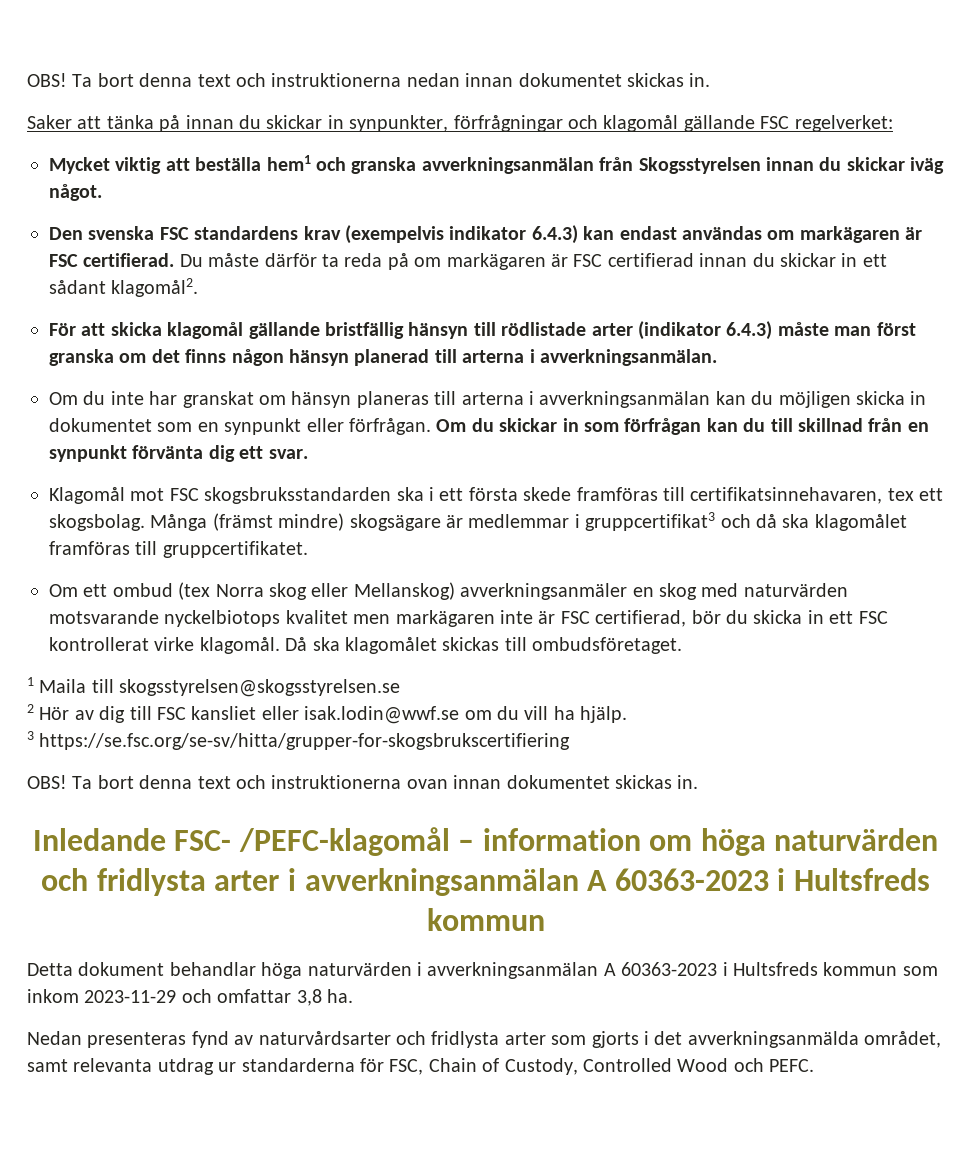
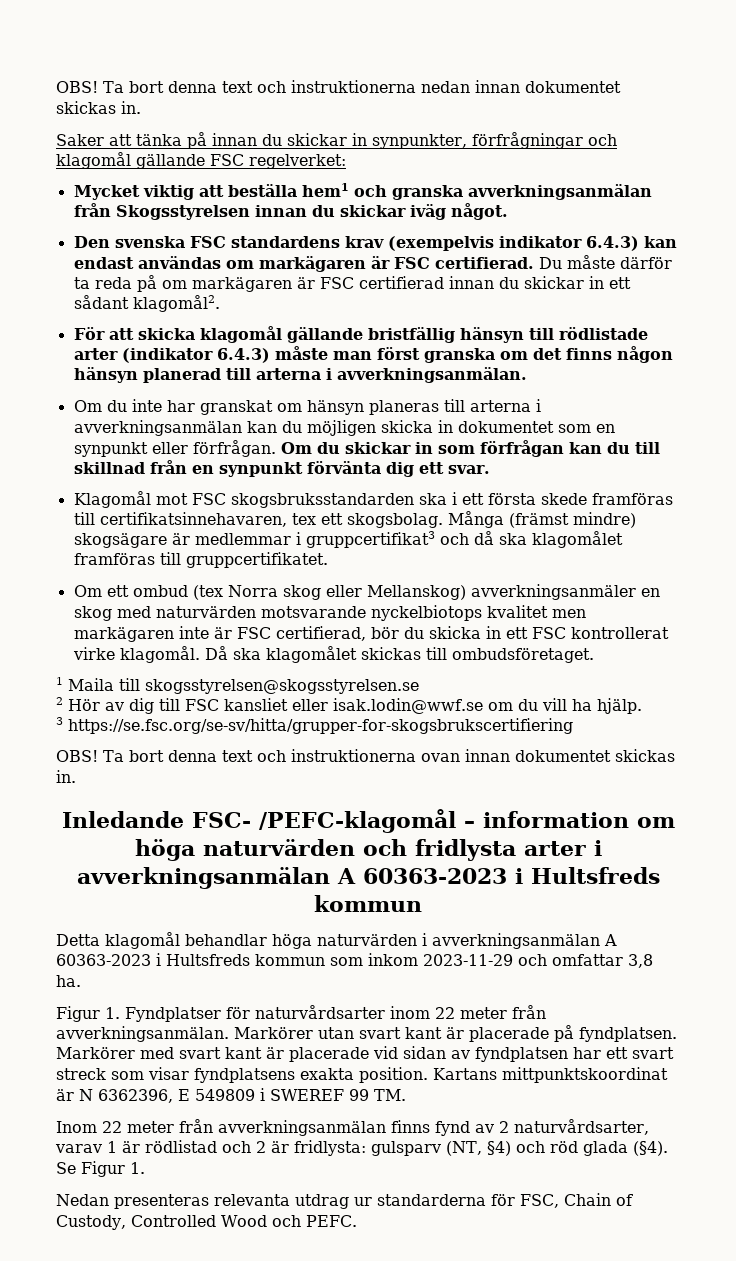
- Detta dokument behandlar höga naturvärden i avverkningsanmälan A 60363-2023 i Hultsfreds kommun som inkom 2023-11-29 och omfattar 3,8 ha.
+ Detta klagomål behandlar höga naturvärden i avverkningsanmälan A 60363-2023 i Hultsfreds kommun som inkom 2023-11-29 och omfattar 3,8 ha.
- Nedan presenteras fynd av naturvårdsarter och fridlysta arter som gjorts i det avverkningsanmälda området, samt relevanta utdrag ur standarderna för FSC, Chain of Custody, Controlled Wood och PEFC.
+ Figur 1. Fyndplatser för naturvårdsarter inom 22 meter från avverkningsanmälan. Markörer utan svart kant är placerade på fyndplatsen. Markörer med svart kant är placerade vid sidan av fyndplatsen har ett svart streck som visar fyndplatsens exakta position. Kartans mittpunktskoordinat är N 6362396, E 549809 i SWEREF 99 TM.
+ Inom 22 meter från avverkningsanmälan finns fynd av 2 naturvårdsarter, varav 1 är rödlistad och 2 är fridlysta: gulsparv (NT, §4) och röd glada (§4). Se Figur 1.
+ Nedan presenteras relevanta utdrag ur standarderna för FSC, Chain of Custody, Controlled Wood och PEFC.

